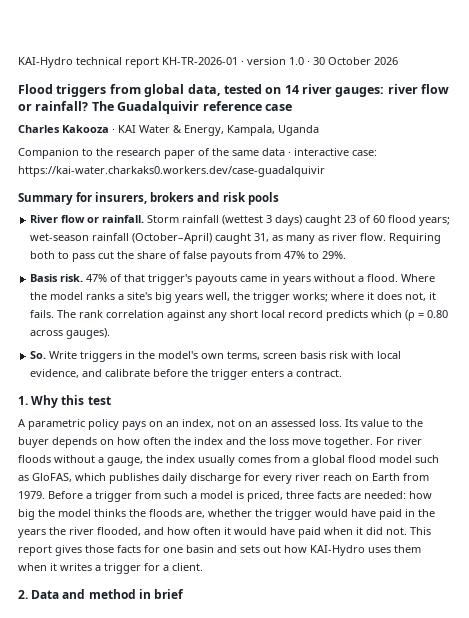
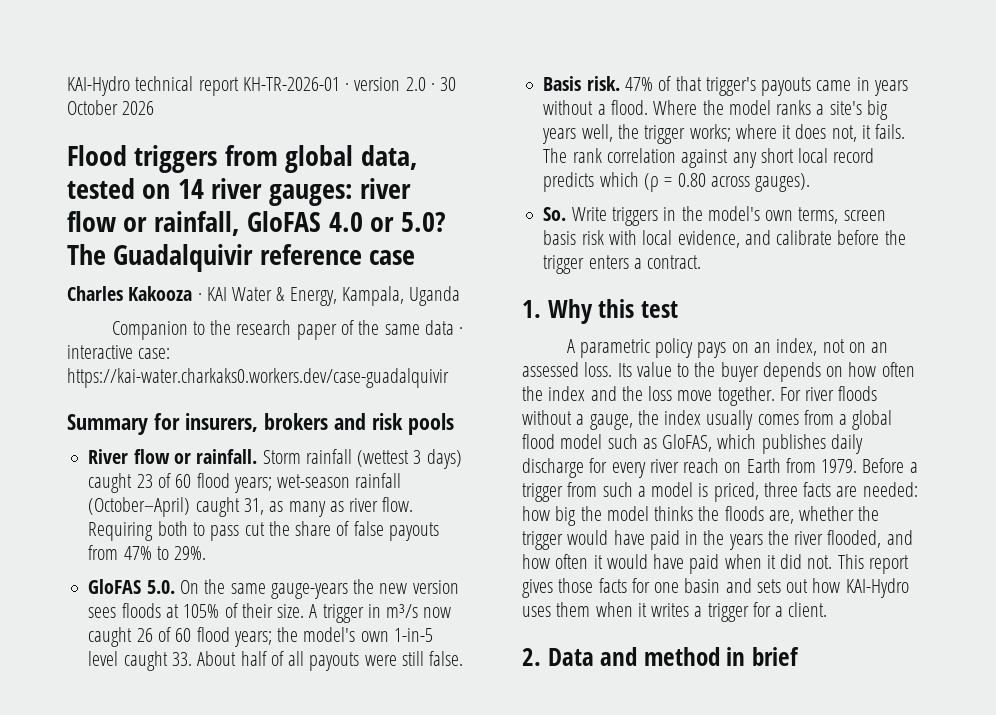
- KAI-Hydro technical report KH-TR-2026-01 · version 1.0 · 30 October 2026
+ KAI-Hydro technical report KH-TR-2026-01 · version 2.0 · 30 October 2026
- Flood triggers from global data, tested on 14 river gauges: river flow or rainfall?
+ Flood triggers from global data, tested on 14 river gauges: river flow or rainfall, GloFAS 4.0 or 5.0?
+ GloFAS 5.0. On the same gauge-years the new version sees floods at 105% of their size. A trigger in m³/s now caught 26 of 60 flood years; the model's own 1-in-5 level caught 33. About half of all payouts were still false.

